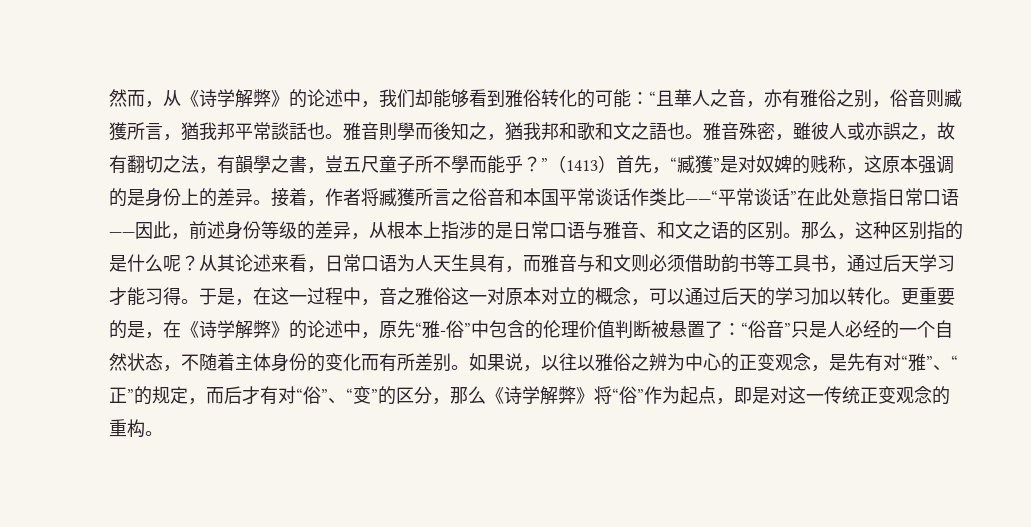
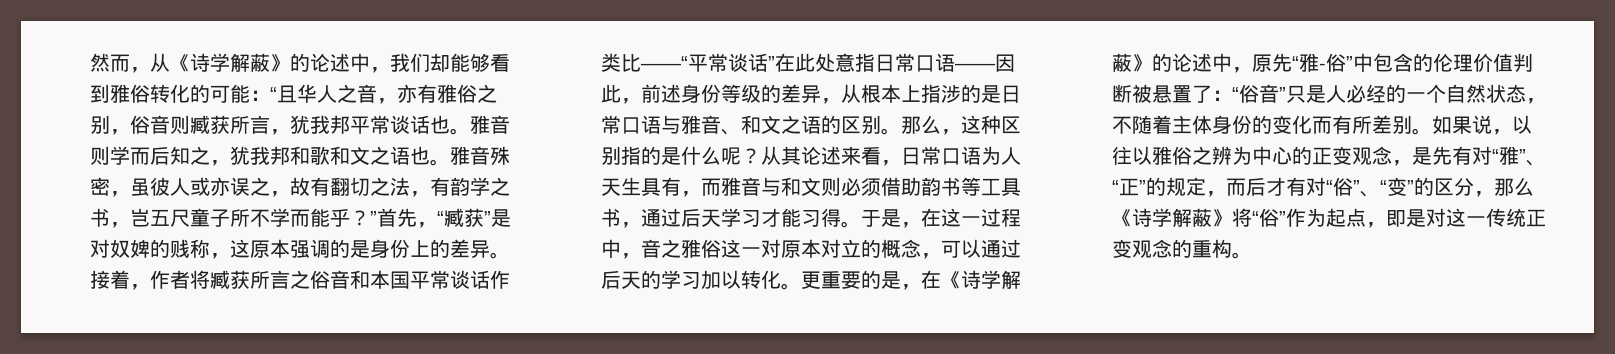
- 然而，从《诗学解弊》的论述中，我们却能够看到雅俗转化的可能：“且華人之音，亦有雅俗之别，俗音则臧獲所言，猶我邦平常談話也。雅音則學而後知之，猶我邦和歌和文之語也。
+ 然而，从《诗学解蔽》的论述中，我们却能够看到雅俗转化的可能：“且华人之音，亦有雅俗之别，俗音则臧获所言，犹我邦平常谈话也。雅音则学而后知之，犹我邦和歌和文之语也。
- 雅音殊密，雖彼人或亦誤之，故有翻切之法，有韻學之書，豈五尺童子所不學而能乎？”（1413）首先，“臧獲”是对奴婢的贱称，这原本强调的是身份上的差异。
+ 雅音殊密，虽彼人或亦误之，故有翻切之法，有韵学之书，岂五尺童子所不学而能乎？”首先，“臧获”是对奴婢的贱称，这原本强调的是身份上的差异。
- 接着，作者将臧獲所言之俗音和本国平常谈话作类比——“平常谈话”在此处意指日常口语——因此，前述身份等级的差异，从根本上指涉的是日常口语与雅音、和文之语的区别。
+ 接着，作者将臧获所言之俗音和本国平常谈话作类比——“平常谈话”在此处意指日常口语——因此，前述身份等级的差异，从根本上指涉的是日常口语与雅音、和文之语的区别。
- 更重要的是，在《诗学解弊》的论述中，原先“雅-俗”中包含的伦理价值判断被悬置了：“俗音”只是人必经的一个自然状态，不随着主体身份的变化而有所差别。
+ 更重要的是，在《诗学解蔽》的论述中，原先“雅-俗”中包含的伦理价值判断被悬置了：“俗音”只是人必经的一个自然状态，不随着主体身份的变化而有所差别。
- 如果说，以往以雅俗之辨为中心的正变观念，是先有对“雅”、“正”的规定，而后才有对“俗”、“变”的区分，那么《诗学解弊》将“俗”作为起点，即是对这一传统正变观念的重构。
+ 如果说，以往以雅俗之辨为中心的正变观念，是先有对“雅”、“正”的规定，而后才有对“俗”、“变”的区分，那么《诗学解蔽》将“俗”作为起点，即是对这一传统正变观念的重构。

